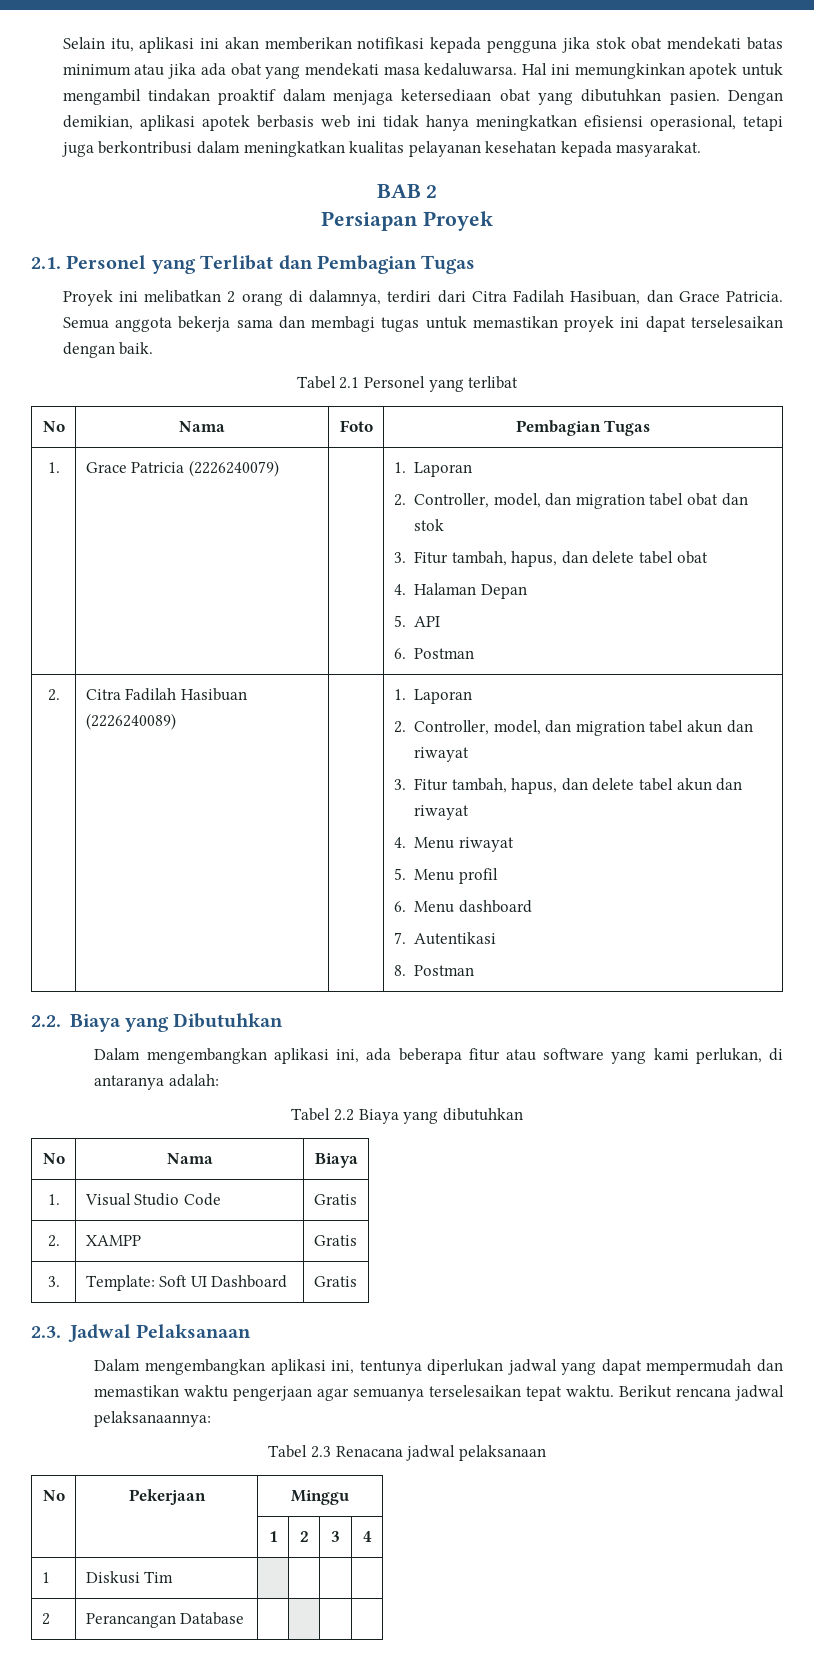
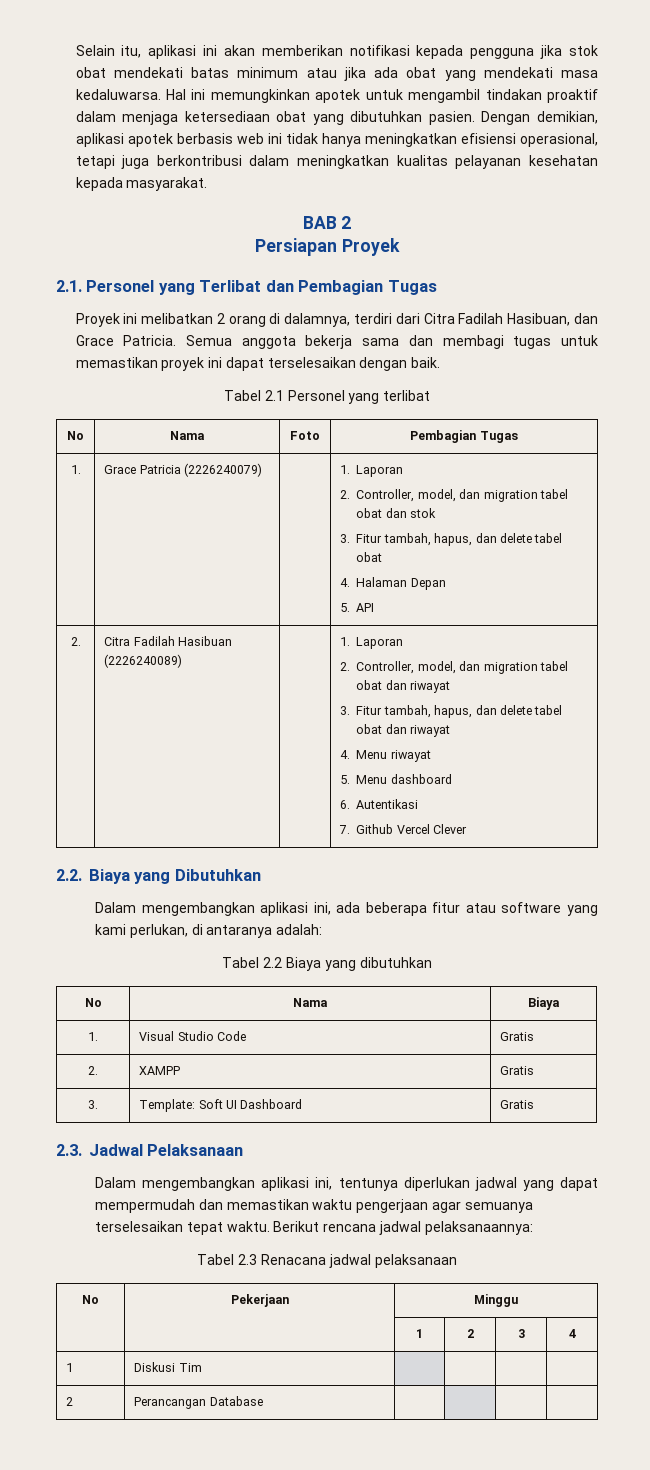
  1. | Grace Patricia (2226240079) | | 1. Laporan
  2. Controller, model, dan migration tabel obat dan stok
  3. Fitur tambah, hapus, dan delete tabel obat
  4. Halaman Depan
  5. API
- 6. Postman
  2. | Citra Fadilah Hasibuan (2226240089) | | 1. Laporan
- 2. Controller, model, dan migration tabel akun dan riwayat
- 3. Fitur tambah, hapus, dan delete tabel akun dan riwayat
+ 2. Controller, model, dan migration tabel obat dan riwayat
+ 3. Fitur tambah, hapus, dan delete tabel obat dan riwayat
  4. Menu riwayat
- 5. Menu profil
- 6. Menu dashboard
- 7. Autentikasi
- 8. Postman
+ 5. Menu dashboard
+ 6. Autentikasi
+ 7. Github Vercel Clever

